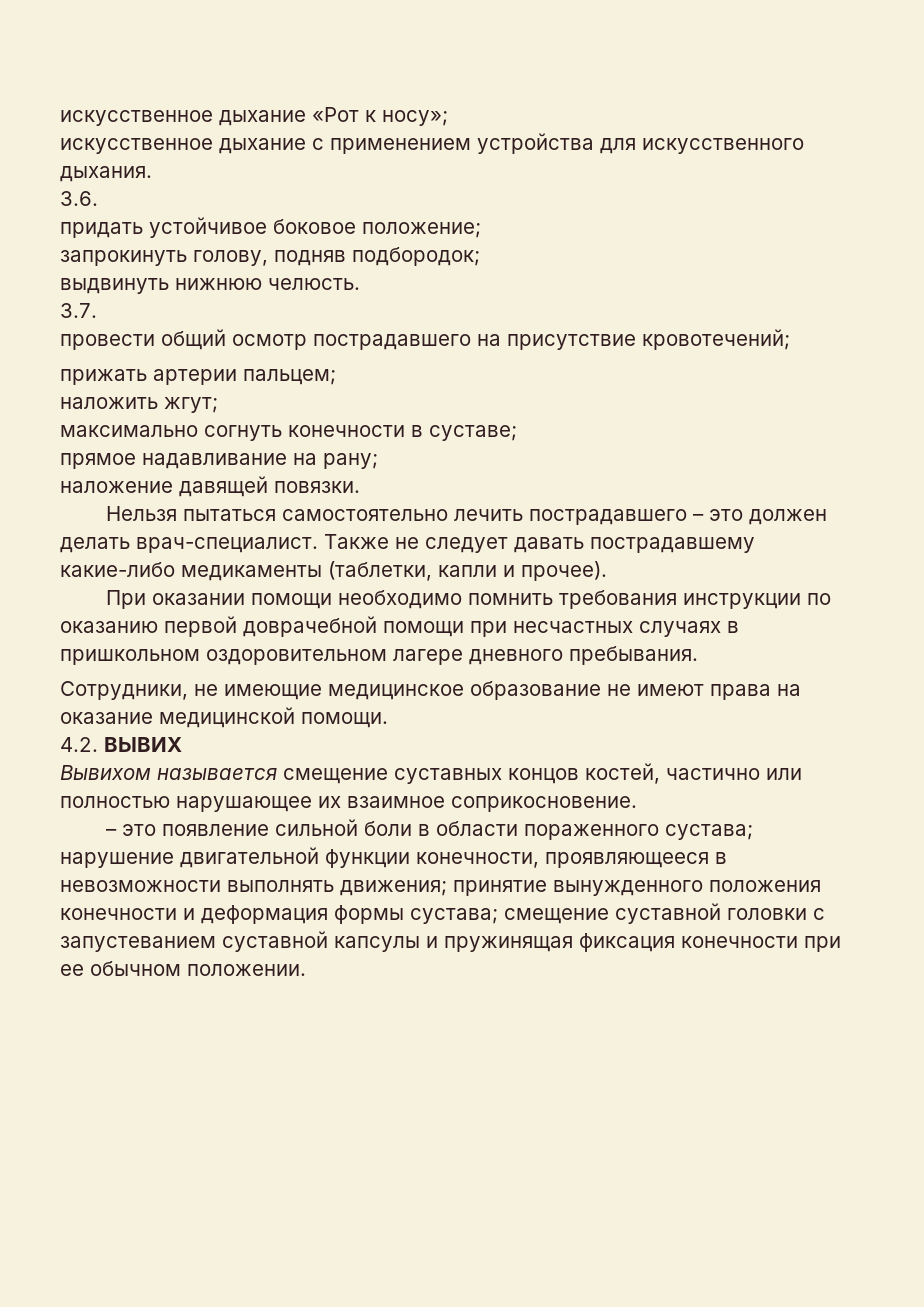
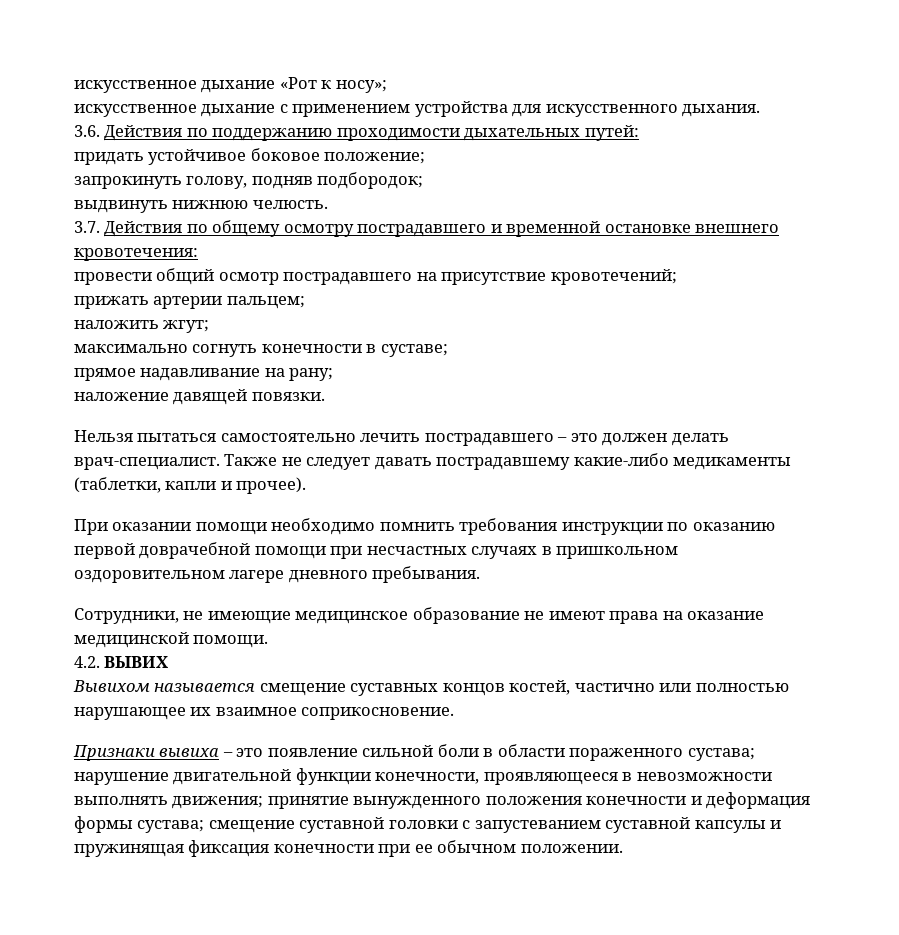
- 3.6.
+ 3.6. Действия по поддержанию проходимости дыхательных путей:
- 3.7.
+ 3.7. Действия по общему осмотру пострадавшего и временной остановке внешнего кровотечения:
- – это появление сильной боли в области пораженного сустава; нарушение двигательной функции конечности, проявляющееся в невозможности выполнять движения; принятие вынужденного положения конечности и деформация формы сустава; смещение суставной головки с запустеванием суставной капсулы и пружинящая фиксация конечности при ее обычном положении.
+ Признаки вывиха – это появление сильной боли в области пораженного сустава; нарушение двигательной функции конечности, проявляющееся в невозможности выполнять движения; принятие вынужденного положения конечности и деформация формы сустава; смещение суставной головки с запустеванием суставной капсулы и пружинящая фиксация конечности при ее обычном положении.

